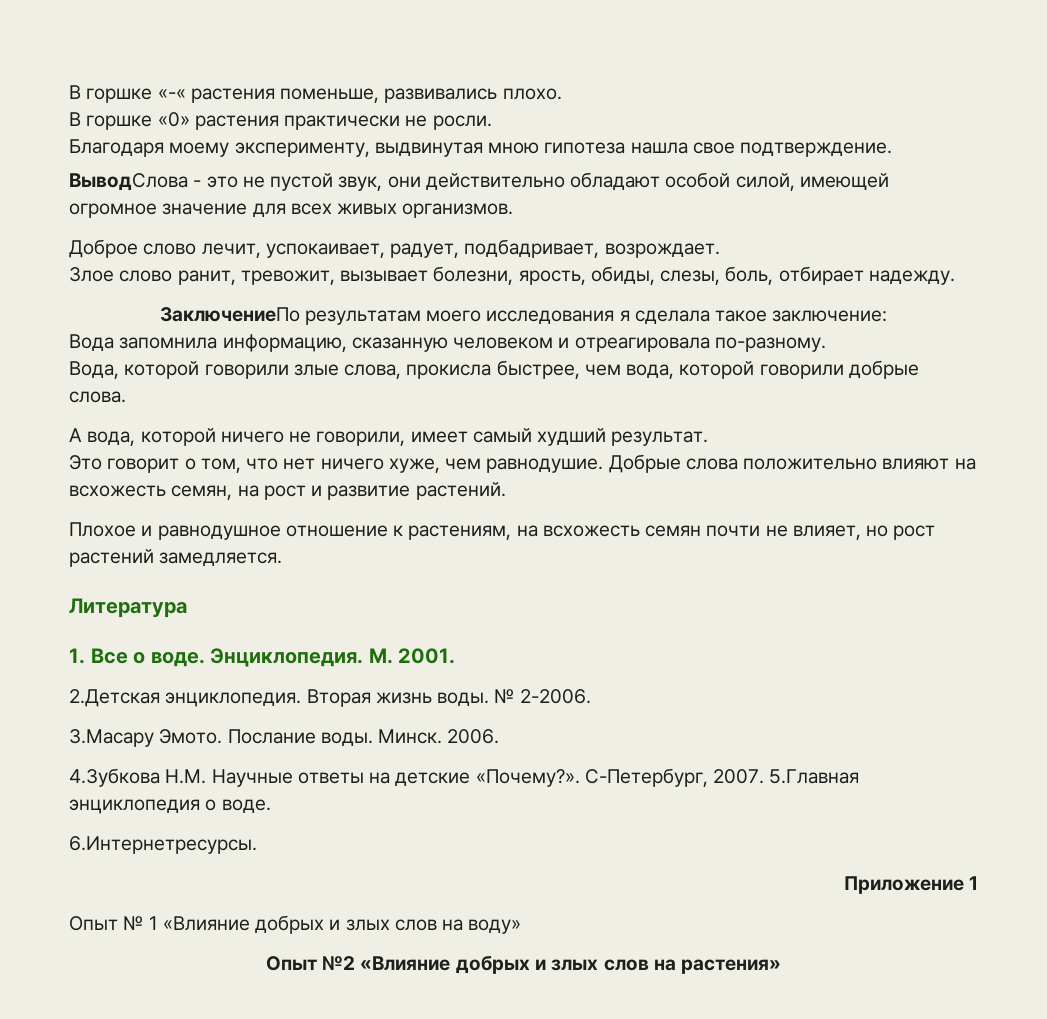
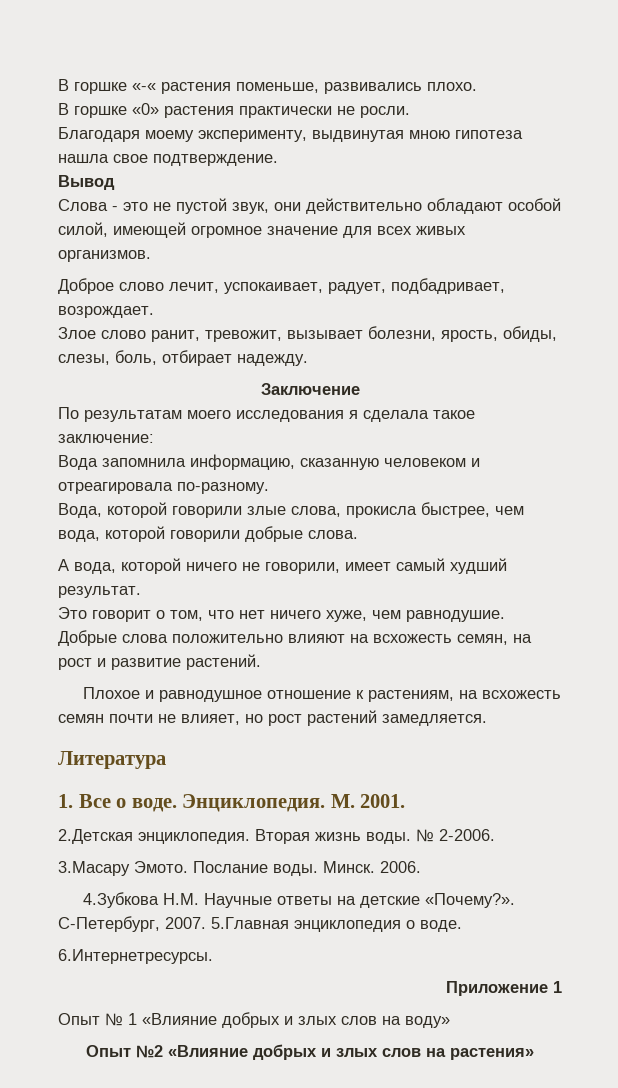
- ВыводСлова - это не пустой звук, они действительно обладают особой силой, имеющей огромное значение для всех живых организмов.
+ Вывод
+ Слова - это не пустой звук, они действительно обладают особой силой, имеющей огромное значение для всех живых организмов.
- ЗаключениеПо результатам моего исследования я сделала такое заключение:
+ Заключение
+ По результатам моего исследования я сделала такое заключение:

